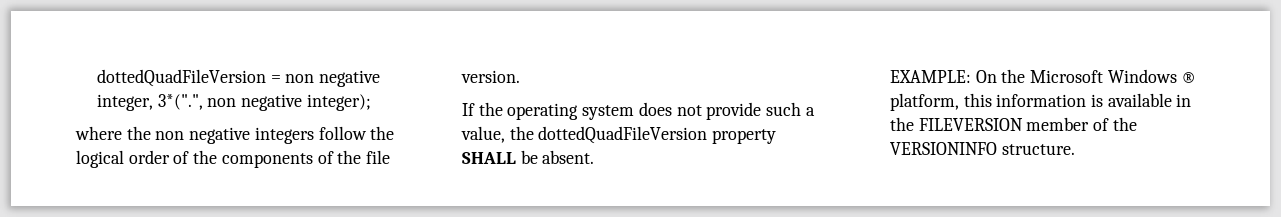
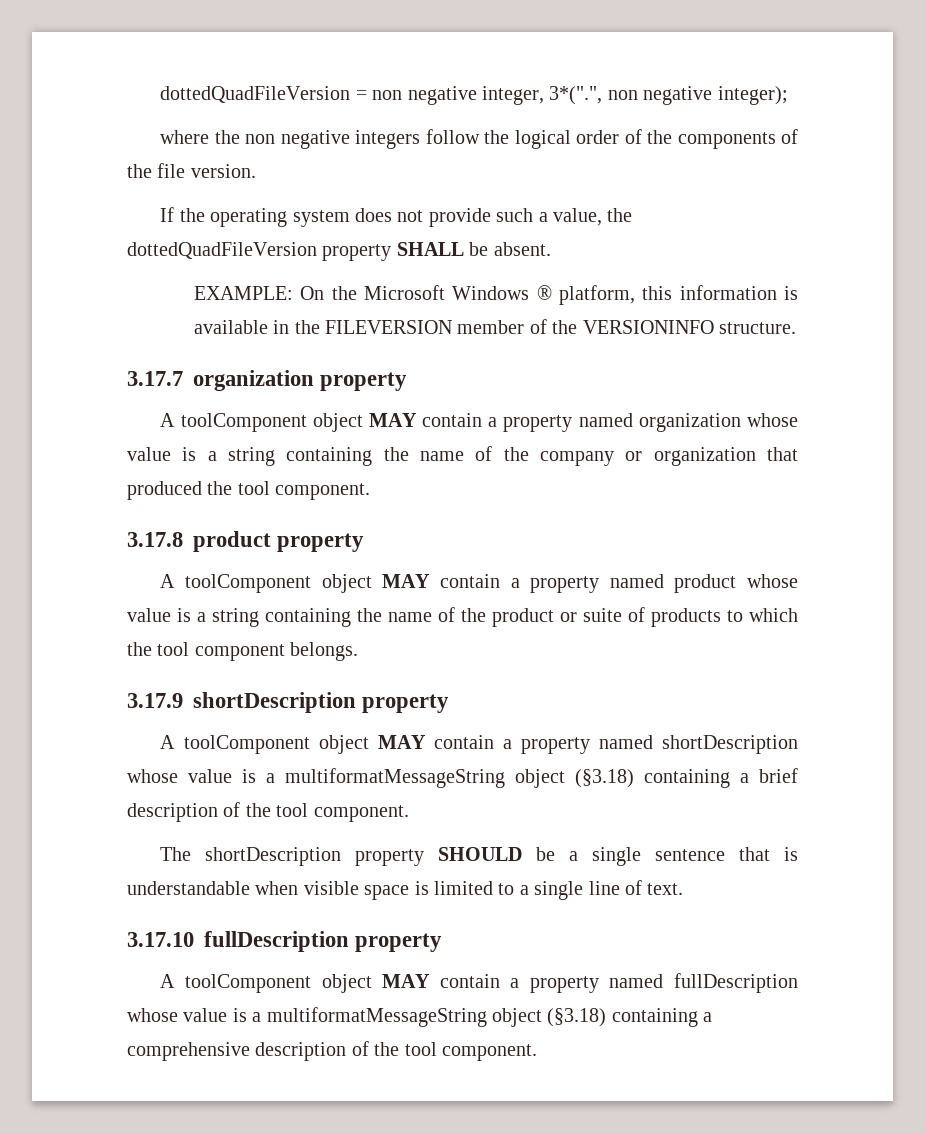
+ 3.17.7 organization property
+ A toolComponent object MAY contain a property named organization whose value is a string containing the name of the company or organization that produced the tool component.
+ 3.17.8 product property
+ A toolComponent object MAY contain a property named product whose value is a string containing the name of the product or suite of products to which the tool component belongs.
+ 3.17.9 shortDescription property
+ A toolComponent object MAY contain a property named shortDescription whose value is a multiformatMessageString object (§3.18) containing a brief description of the tool component.
+ The shortDescription property SHOULD be a single sentence that is understandable when visible space is limited to a single line of text.
+ 3.17.10 fullDescription property
+ A toolComponent object MAY contain a property named fullDescription whose value is a multiformatMessageString object (§3.18) containing a comprehensive description of the tool component.

